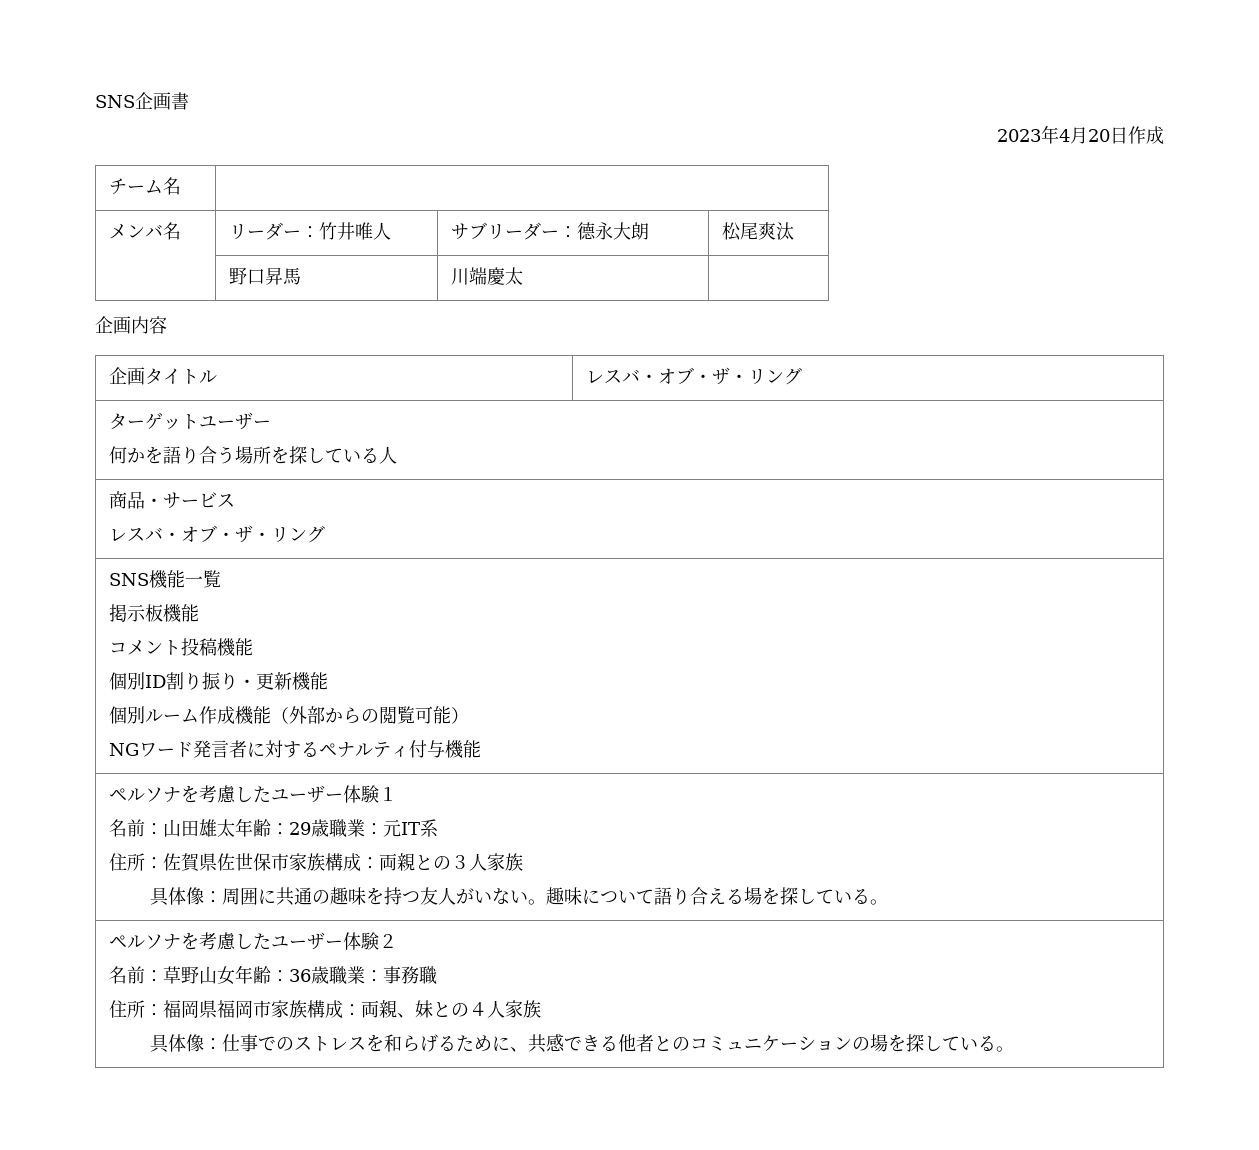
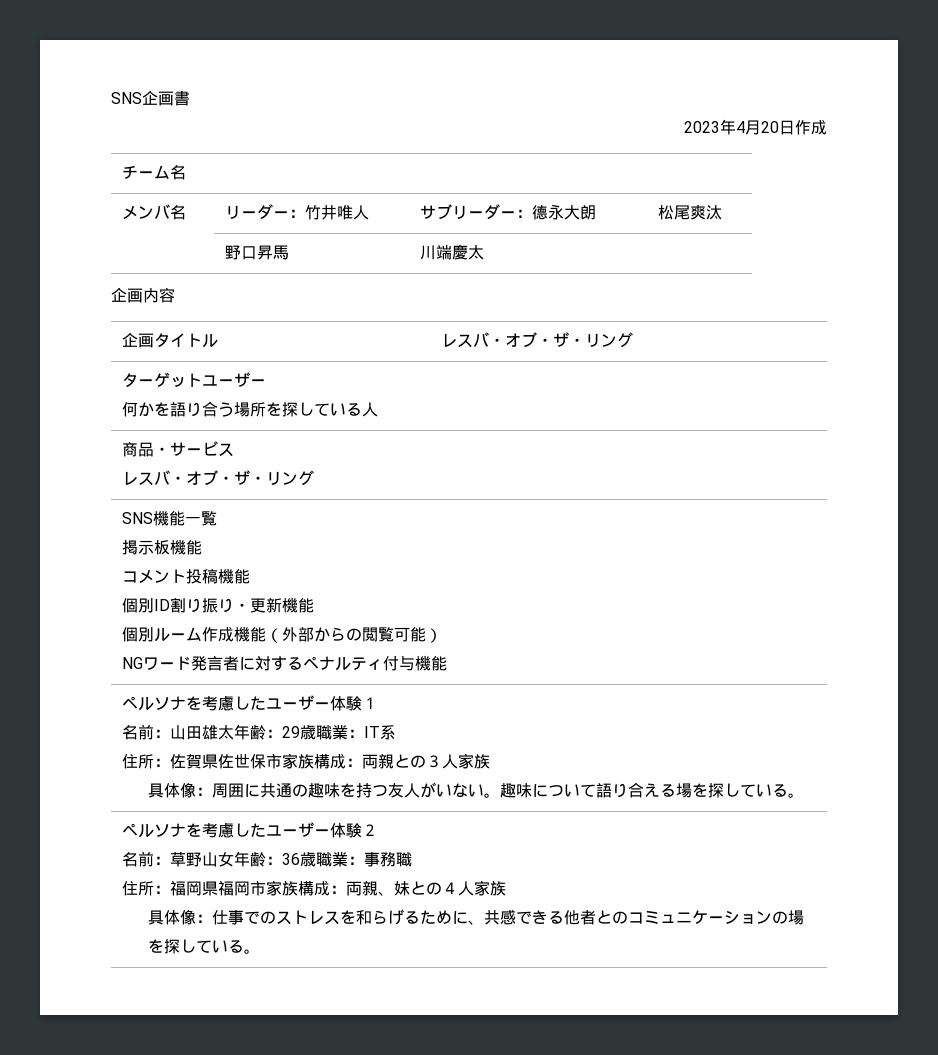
- 名前：山田雄太年齢：29歳職業：元IT系
+ 名前：山田雄太年齢：29歳職業：IT系

